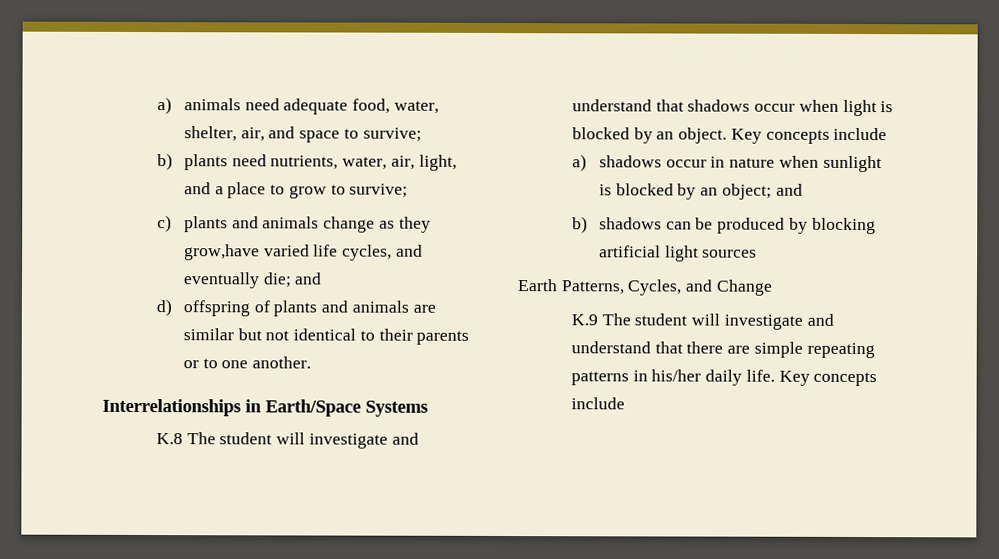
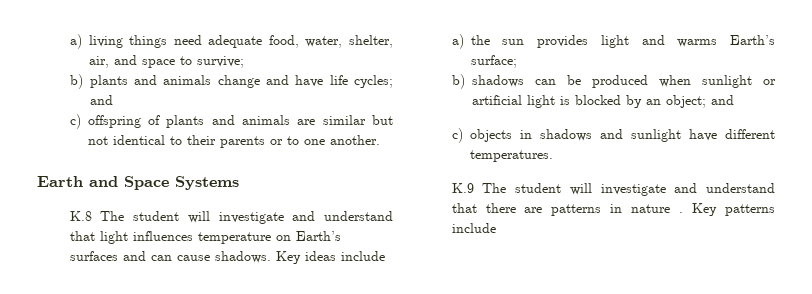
- a) animals need adequate food, water, shelter, air, and space to survive;
+ a) living things need adequate food, water, shelter, air, and space to survive;
- b) plants need nutrients, water, air, light, and a place to grow to survive;
- c) plants and animals change as they grow,have varied life cycles, and eventually die; and
- d) offspring of plants and animals are similar but not identical to their parents or to one another.
+ b) plants and animals change and have life cycles; and
+ c) offspring of plants and animals are similar but not identical to their parents or to one another.
- Interrelationships in Earth/Space Systems
+ Earth and Space Systems
- K.8 The student will investigate and understand that shadows occur when light is blocked by an object. Key concepts include
- a) shadows occur in nature when sunlight is blocked by an object; and
+ K.8 The student will investigate and understand that light influences temperature on Earth’s surfaces and can cause shadows. Key ideas include
+ a) the sun provides light and warms Earth’s surface;
+ b) shadows can be produced when sunlight or artificial light is blocked by an object; and
- b) shadows can be produced by blocking artificial light sources
- Earth Patterns, Cycles, and Change
+ c) objects in shadows and sunlight have different temperatures.
- K.9 The student will investigate and understand that there are simple repeating patterns in his/her daily life. Key concepts include
+ K.9 The student will investigate and understand that there are patterns in nature . Key patterns include

